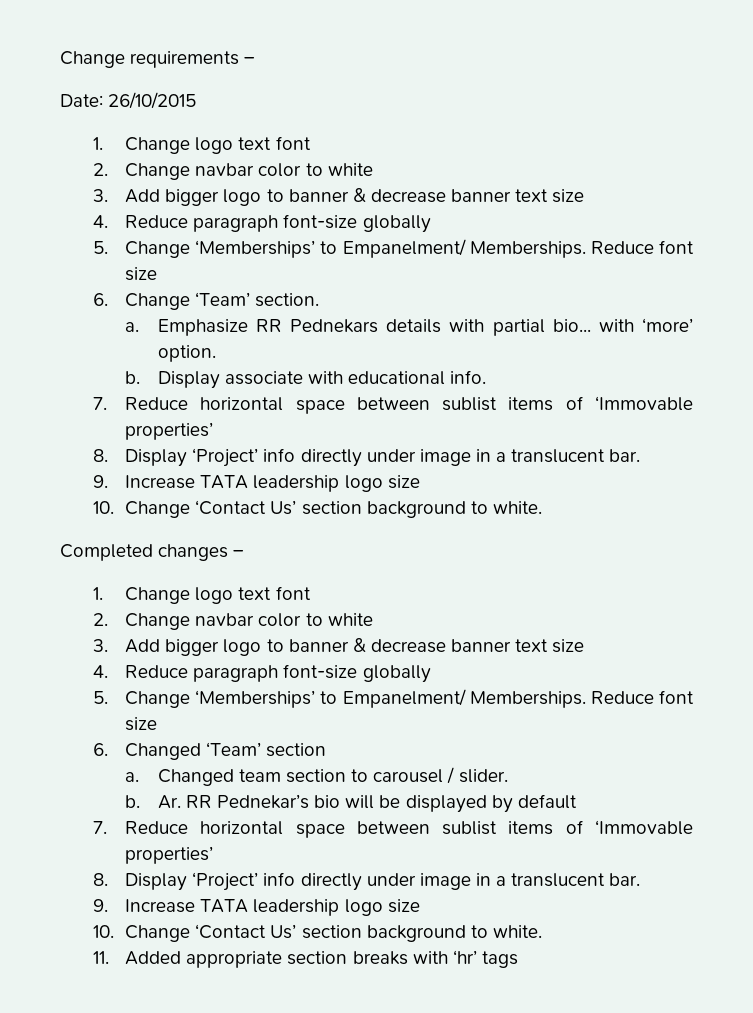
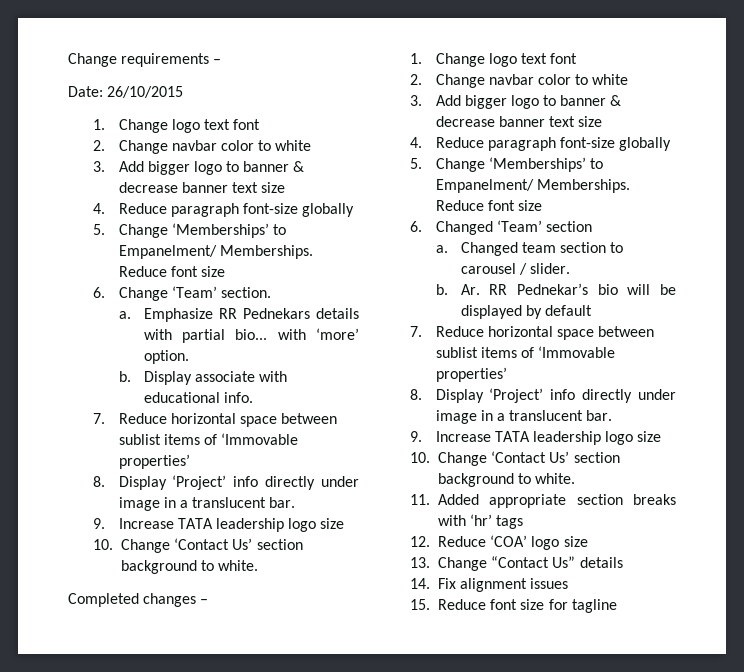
+ 12. Reduce ‘COA’ logo size
+ 13. Change “Contact Us” details
+ 14. Fix alignment issues
+ 15. Reduce font size for tagline

